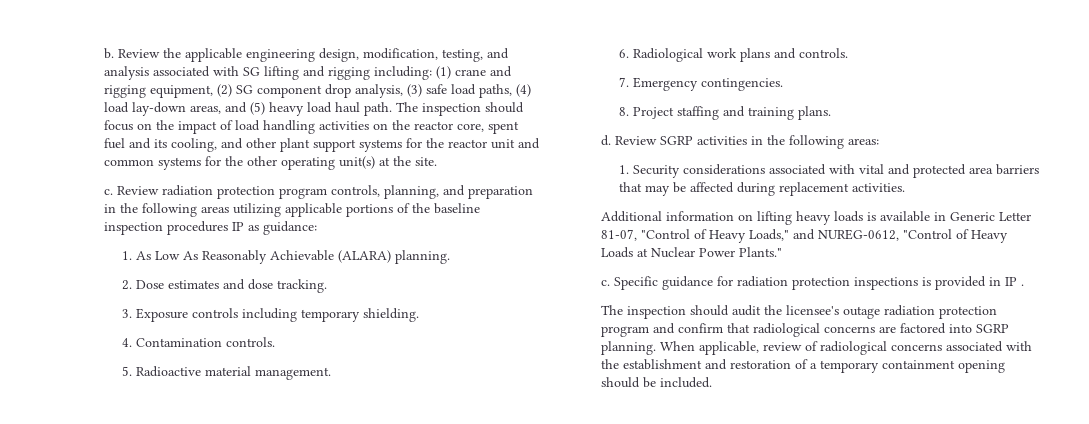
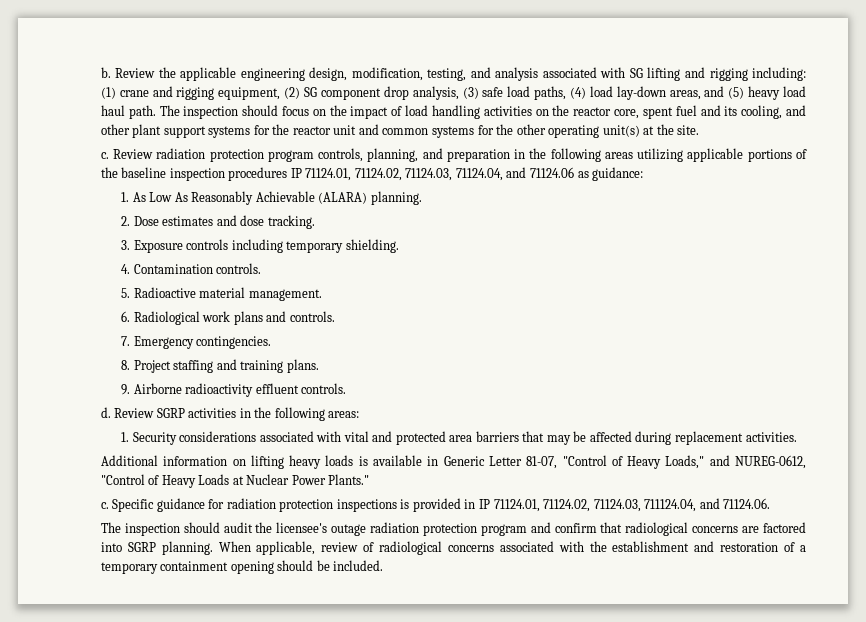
- Review radiation protection program controls, planning, and preparation in the following areas utilizing applicable portions of the baseline inspection procedures IP as guidance:
+ Review radiation protection program controls, planning, and preparation in the following areas utilizing applicable portions of the baseline inspection procedures IP 71124.01, 71124.02, 71124.03, 71124.04, and 71124.06 as guidance:
+ 9. Airborne radioactivity effluent controls.
- Specific guidance for radiation protection inspections is provided in IP .
+ Specific guidance for radiation protection inspections is provided in IP 71124.01, 71124.02, 71124.03, 711124.04, and 71124.06.

